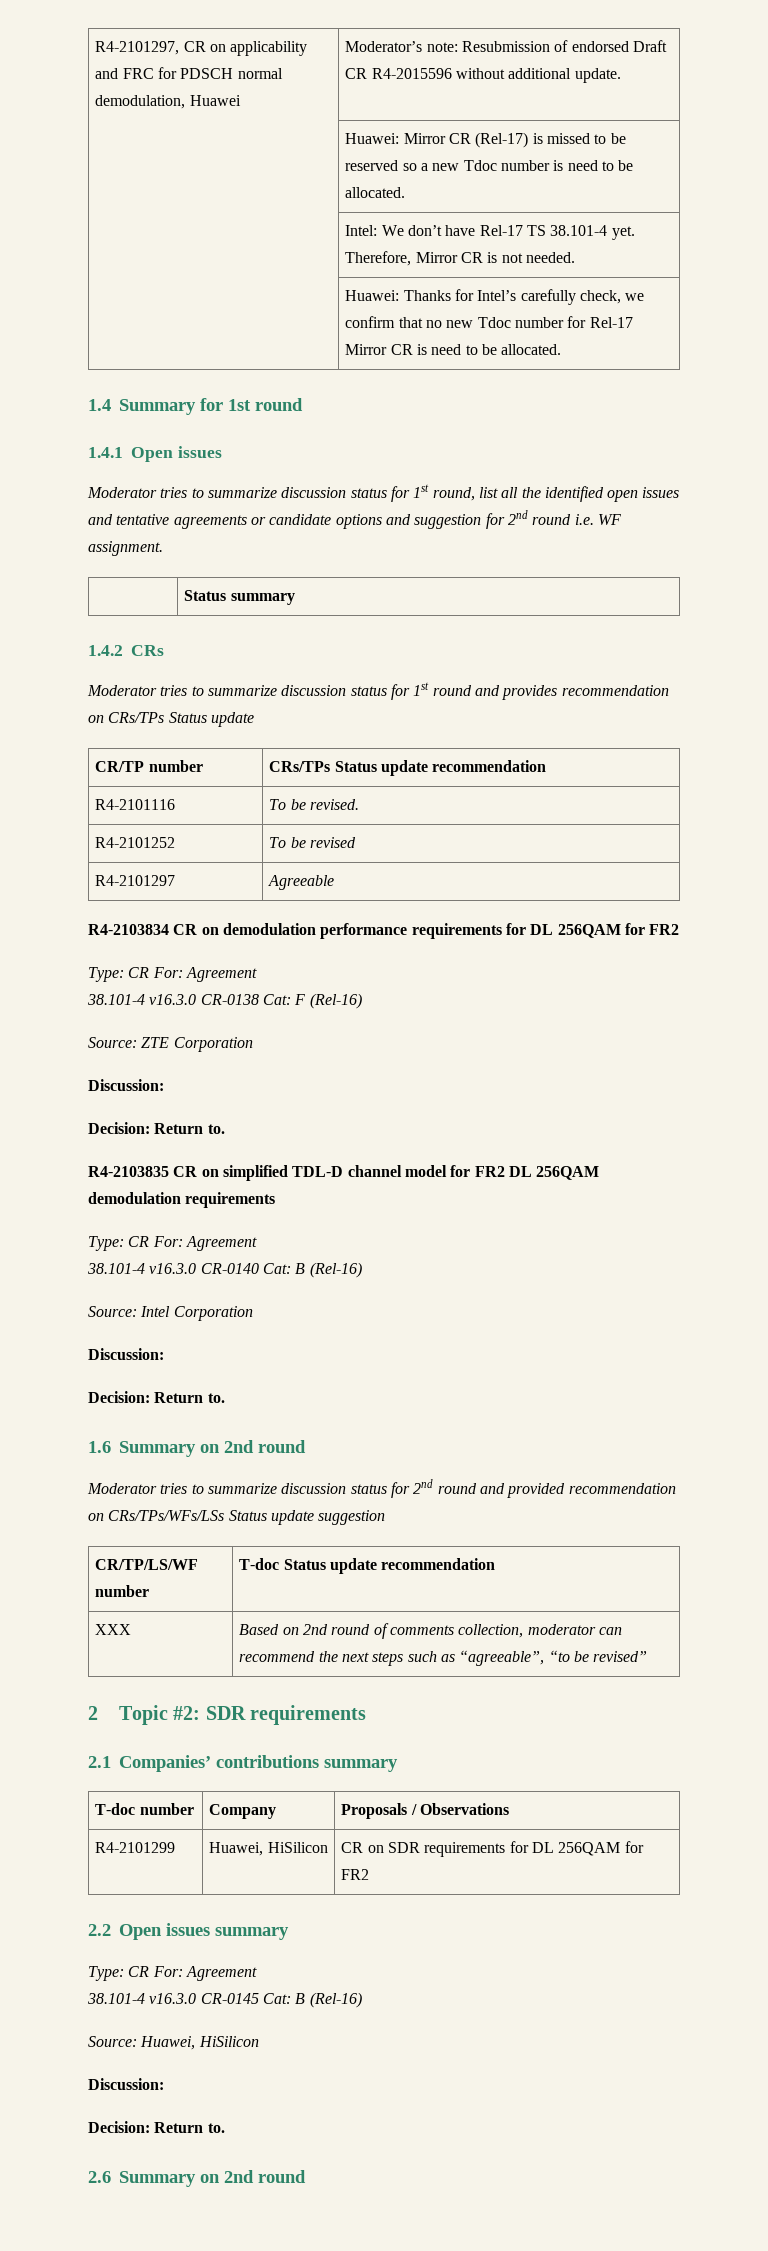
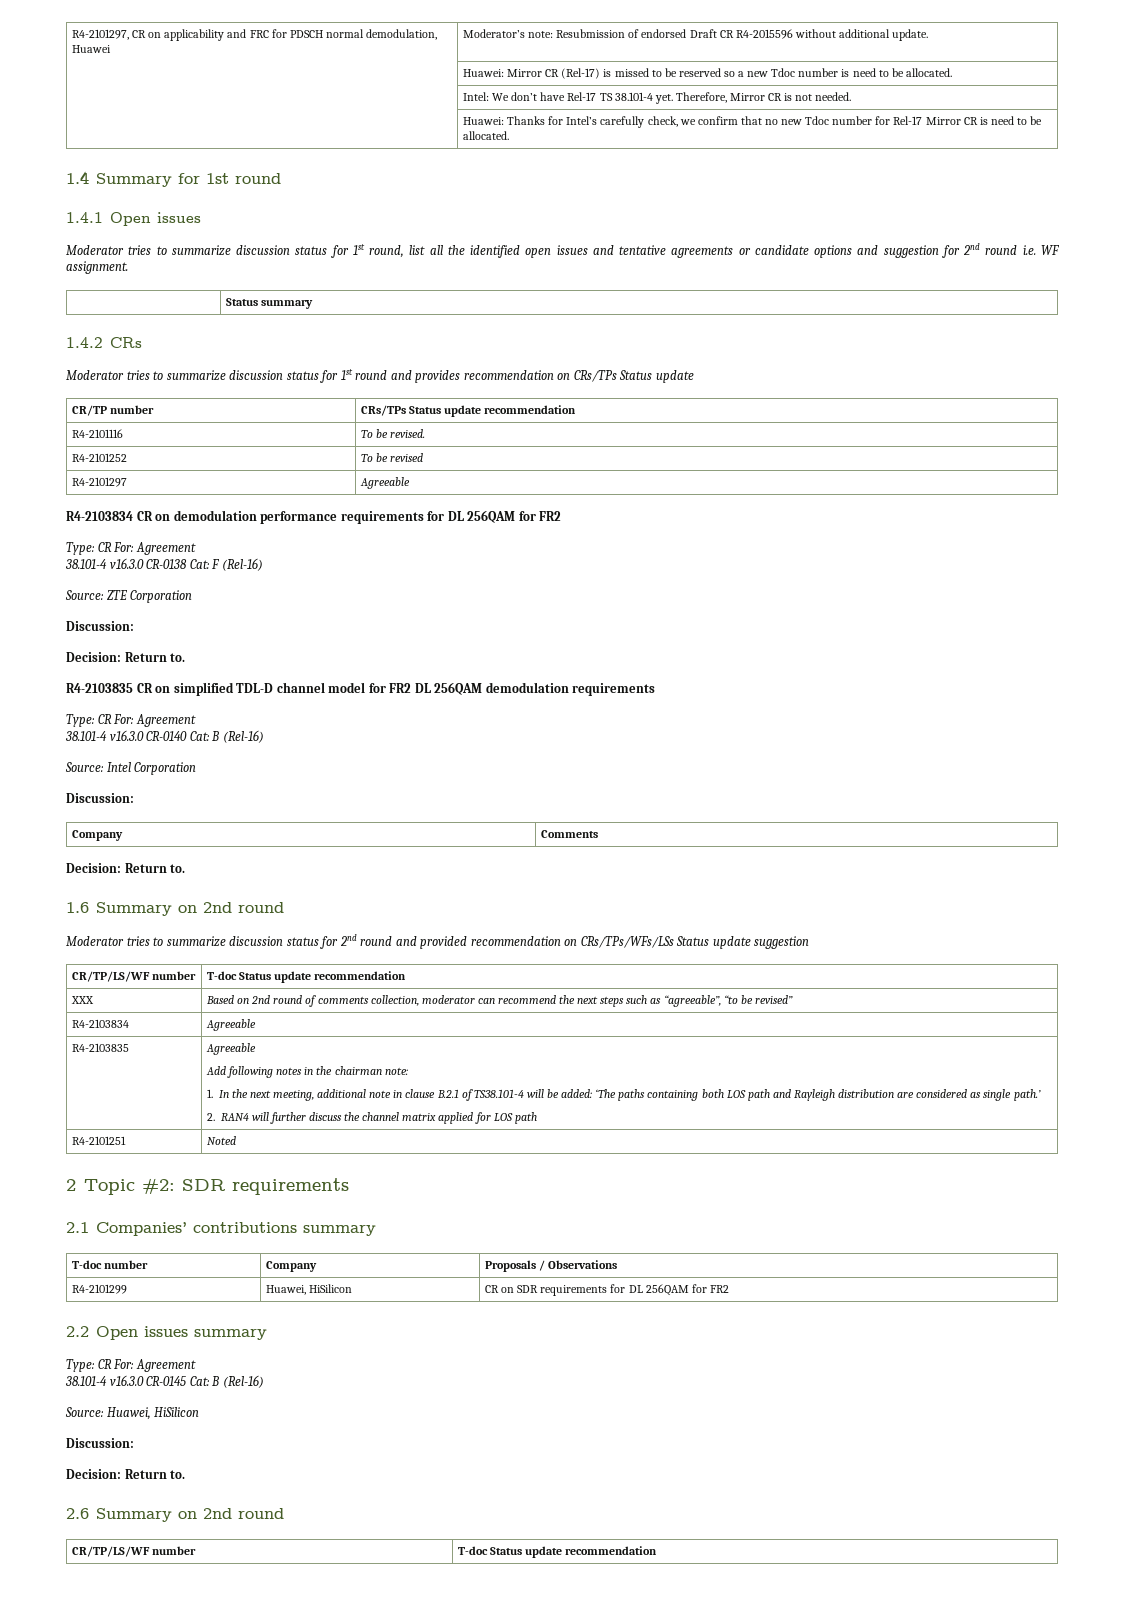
+ Company | Comments
+ R4-2103834 | Agreeable
+ R4-2103835 | Agreeable
+ Add following notes in the chairman note:
+ 1. In the next meeting, additional note in clause B.2.1 of TS38.101-4 will be added: ‘The paths containing both LOS path and Rayleigh distribution are considered as single path.’
+ 2. RAN4 will further discuss the channel matrix applied for LOS path
+ R4-2101251 | Noted
  2.6 Summary on 2nd round
+ CR/TP/LS/WF number | T-doc Status update recommendation

